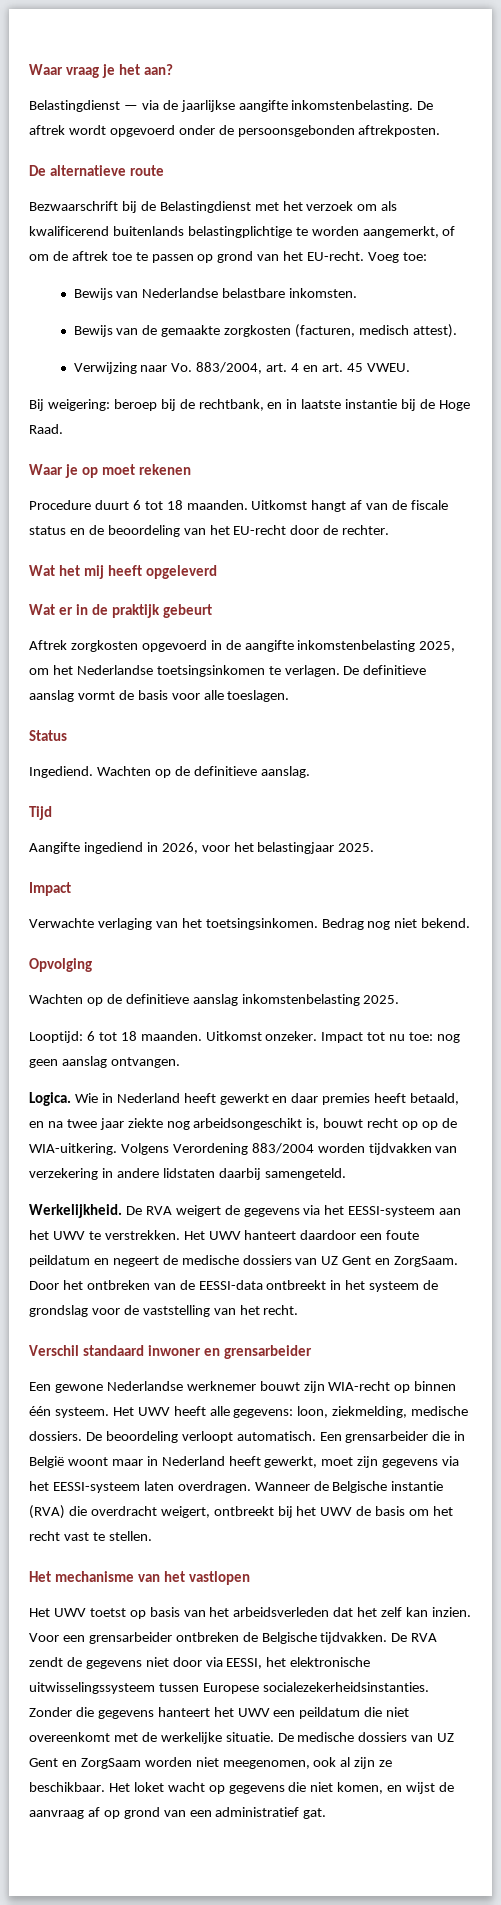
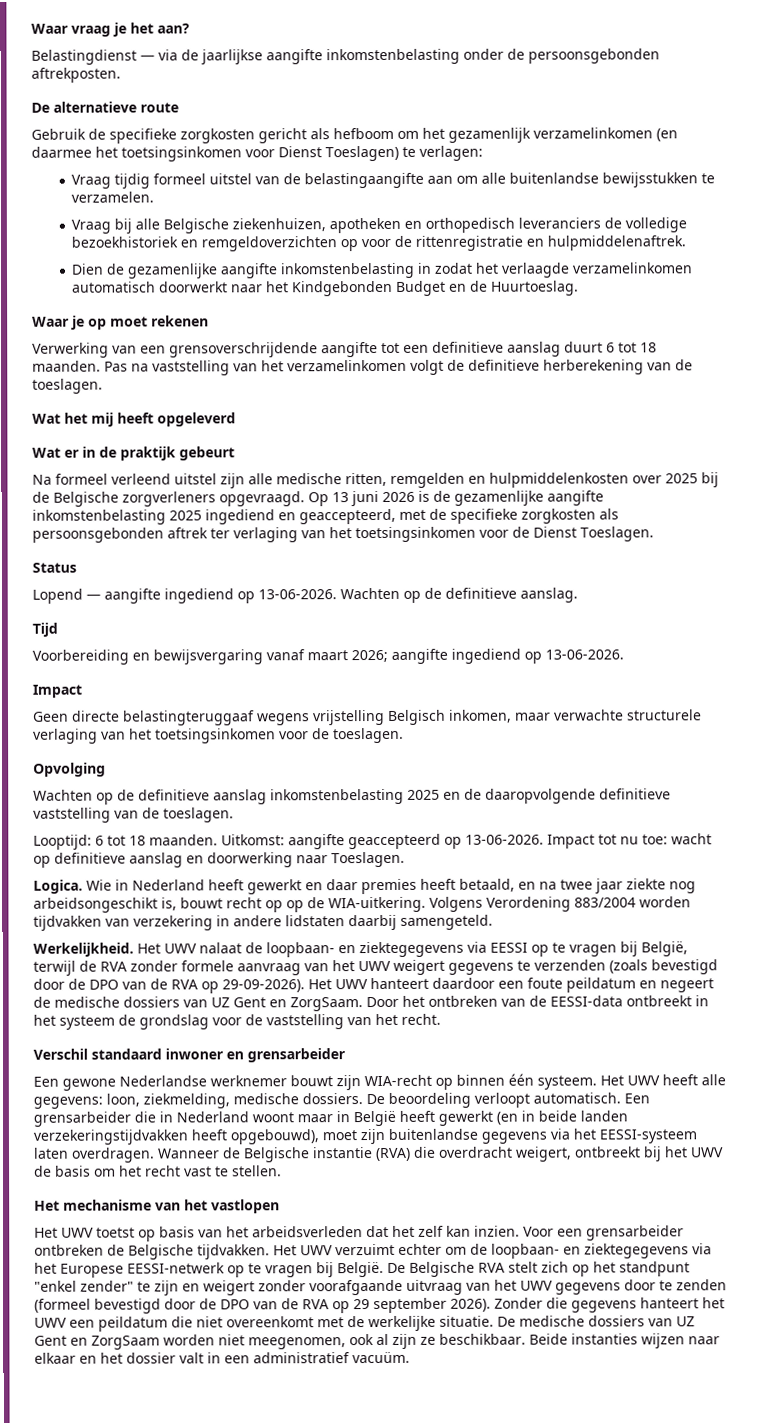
- Belastingdienst — via de jaarlijkse aangifte inkomstenbelasting. De aftrek wordt opgevoerd onder de persoonsgebonden aftrekposten.
+ Belastingdienst — via de jaarlijkse aangifte inkomstenbelasting onder de persoonsgebonden aftrekposten.
- Bezwaarschrift bij de Belastingdienst met het verzoek om als kwalificerend buitenlands belastingplichtige te worden aangemerkt, of om de aftrek toe te passen op grond van het EU-recht. Voeg toe:
- Bewijs van Nederlandse belastbare inkomsten.
- Bewijs van de gemaakte zorgkosten (facturen, medisch attest).
- Verwijzing naar Vo. 883/2004, art. 4 en art. 45 VWEU.
- Bij weigering: beroep bij de rechtbank, en in laatste instantie bij de Hoge Raad.
+ Gebruik de specifieke zorgkosten gericht als hefboom om het gezamenlijk verzamelinkomen (en daarmee het toetsingsinkomen voor Dienst Toeslagen) te verlagen:
+ Vraag tijdig formeel uitstel van de belastingaangifte aan om alle buitenlandse bewijsstukken te verzamelen.
+ Vraag bij alle Belgische ziekenhuizen, apotheken en orthopedisch leveranciers de volledige bezoekhistoriek en remgeldoverzichten op voor de rittenregistratie en hulpmiddelenaftrek.
+ Dien de gezamenlijke aangifte inkomstenbelasting in zodat het verlaagde verzamelinkomen automatisch doorwerkt naar het Kindgebonden Budget en de Huurtoeslag.
- Procedure duurt 6 tot 18 maanden.
+ Verwerking van een grensoverschrijdende aangifte tot een definitieve aanslag duurt 6 tot 18 maanden.
- Uitkomst hangt af van de fiscale status en de beoordeling van het EU-recht door de rechter.
+ Pas na vaststelling van het verzamelinkomen volgt de definitieve herberekening van de toeslagen.
- Aftrek zorgkosten opgevoerd in de aangifte inkomstenbelasting 2025, om het Nederlandse toetsingsinkomen te verlagen. De definitieve aanslag vormt de basis voor alle toeslagen.
+ Na formeel verleend uitstel zijn alle medische ritten, remgelden en hulpmiddelenkosten over 2025 bij de Belgische zorgverleners opgevraagd. Op 13 juni 2026 is de gezamenlijke aangifte inkomstenbelasting 2025 ingediend en geaccepteerd, met de specifieke zorgkosten als persoonsgebonden aftrek ter verlaging van het toetsingsinkomen voor de Dienst Toeslagen.
  Status
- Ingediend.
+ Lopend — aangifte ingediend op 13-06-2026.
- Aangifte ingediend in 2026, voor het belastingjaar 2025.
+ Voorbereiding en bewijsvergaring vanaf maart 2026; aangifte ingediend op 13-06-2026.
  Impact
- Verwachte verlaging van het toetsingsinkomen. Bedrag nog niet bekend.
+ Geen directe belastingteruggaaf wegens vrijstelling Belgisch inkomen, maar verwachte structurele verlaging van het toetsingsinkomen voor de toeslagen.
- Wachten op de definitieve aanslag inkomstenbelasting 2025.
+ Wachten op de definitieve aanslag inkomstenbelasting 2025 en de daaropvolgende definitieve vaststelling van de toeslagen.
- Uitkomst onzeker. Impact tot nu toe: nog geen aanslag ontvangen.
+ Uitkomst: aangifte geaccepteerd op 13-06-2026. Impact tot nu toe: wacht op definitieve aanslag en doorwerking naar Toeslagen.
- De RVA weigert de gegevens via het EESSI-systeem aan het UWV te verstrekken.
+ Het UWV nalaat de loopbaan- en ziektegegevens via EESSI op te vragen bij België, terwijl de RVA zonder formele aanvraag van het UWV weigert gegevens te verzenden (zoals bevestigd door de DPO van de RVA op 29-09-2026).
- Een grensarbeider die in België woont maar in Nederland heeft gewerkt, moet zijn gegevens via het EESSI-systeem laten overdragen.
+ Een grensarbeider die in Nederland woont maar in België heeft gewerkt (en in beide landen verzekeringstijdvakken heeft opgebouwd), moet zijn buitenlandse gegevens via het EESSI-systeem laten overdragen.
- De RVA zendt de gegevens niet door via EESSI, het elektronische uitwisselingssysteem tussen Europese socialezekerheidsinstanties.
+ Het UWV verzuimt echter om de loopbaan- en ziektegegevens via het Europese EESSI-netwerk op te vragen bij België. De Belgische RVA stelt zich op het standpunt "enkel zender" te zijn en weigert zonder voorafgaande uitvraag van het UWV gegevens door te zenden (formeel bevestigd door de DPO van de RVA op 29 september 2026).
- Het loket wacht op gegevens die niet komen, en wijst de aanvraag af op grond van een administratief gat.
+ Beide instanties wijzen naar elkaar en het dossier valt in een administratief vacuüm.

